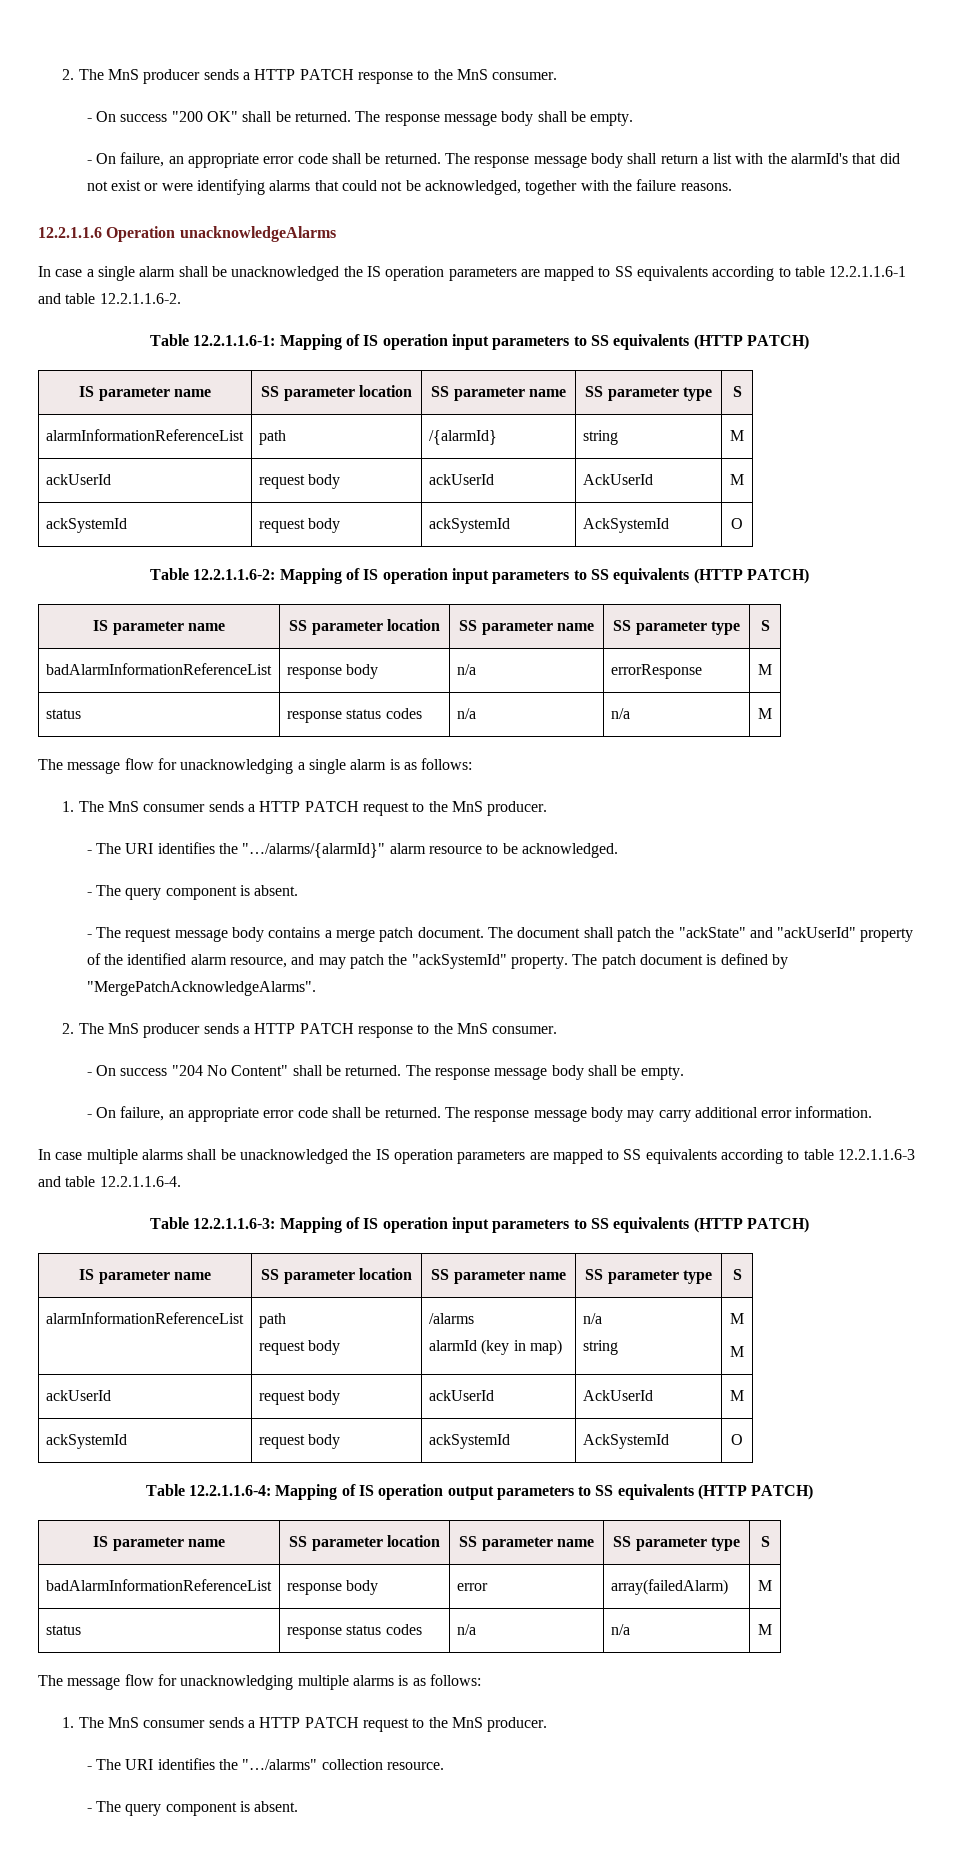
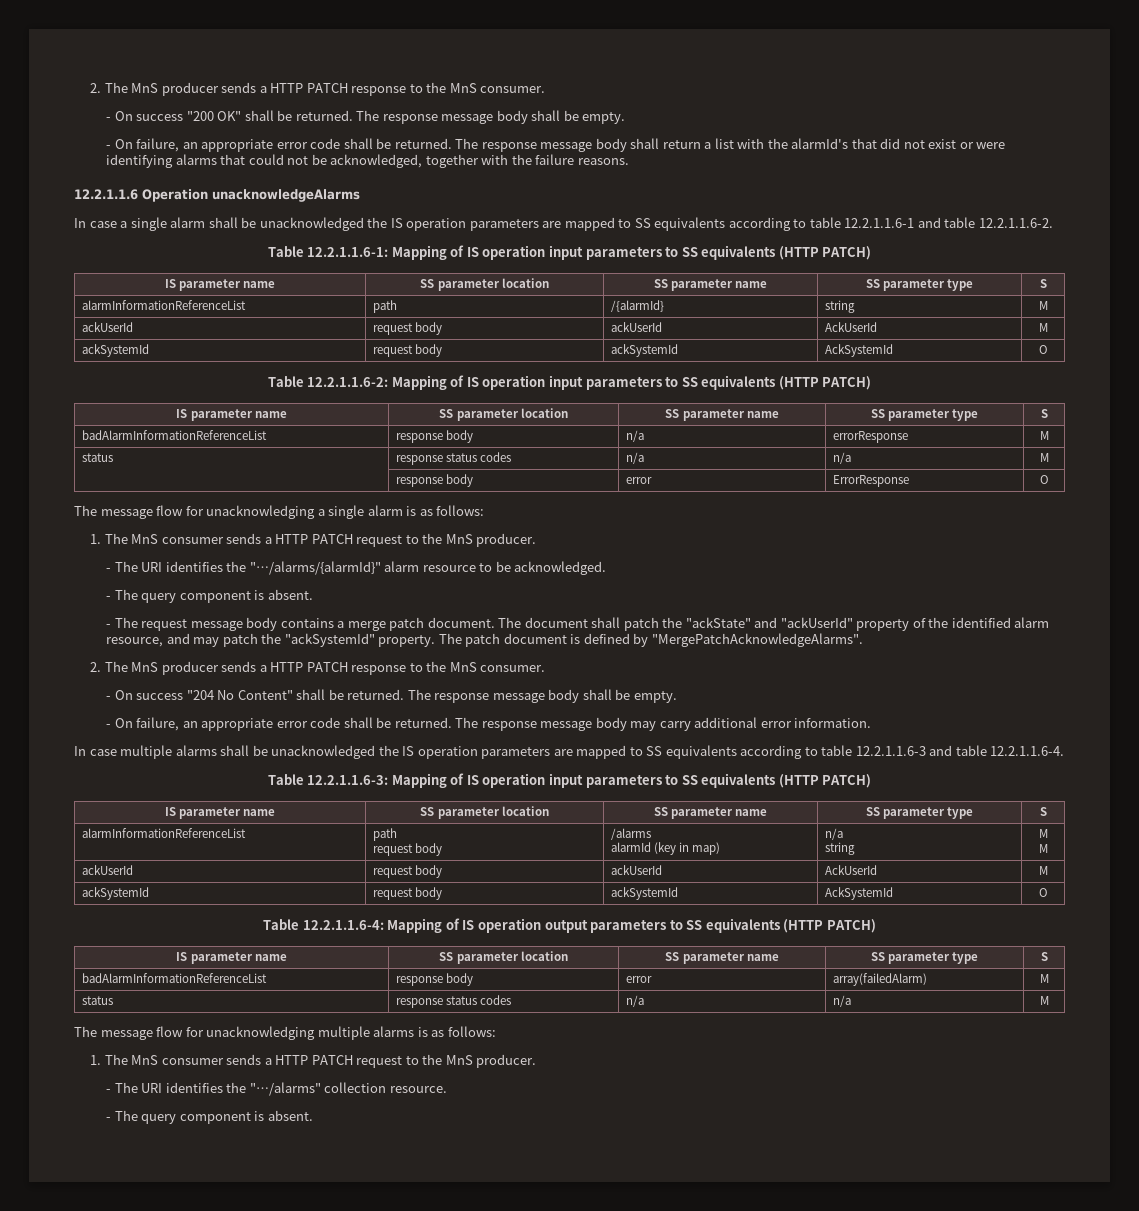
+ | response body | error | ErrorResponse | O

